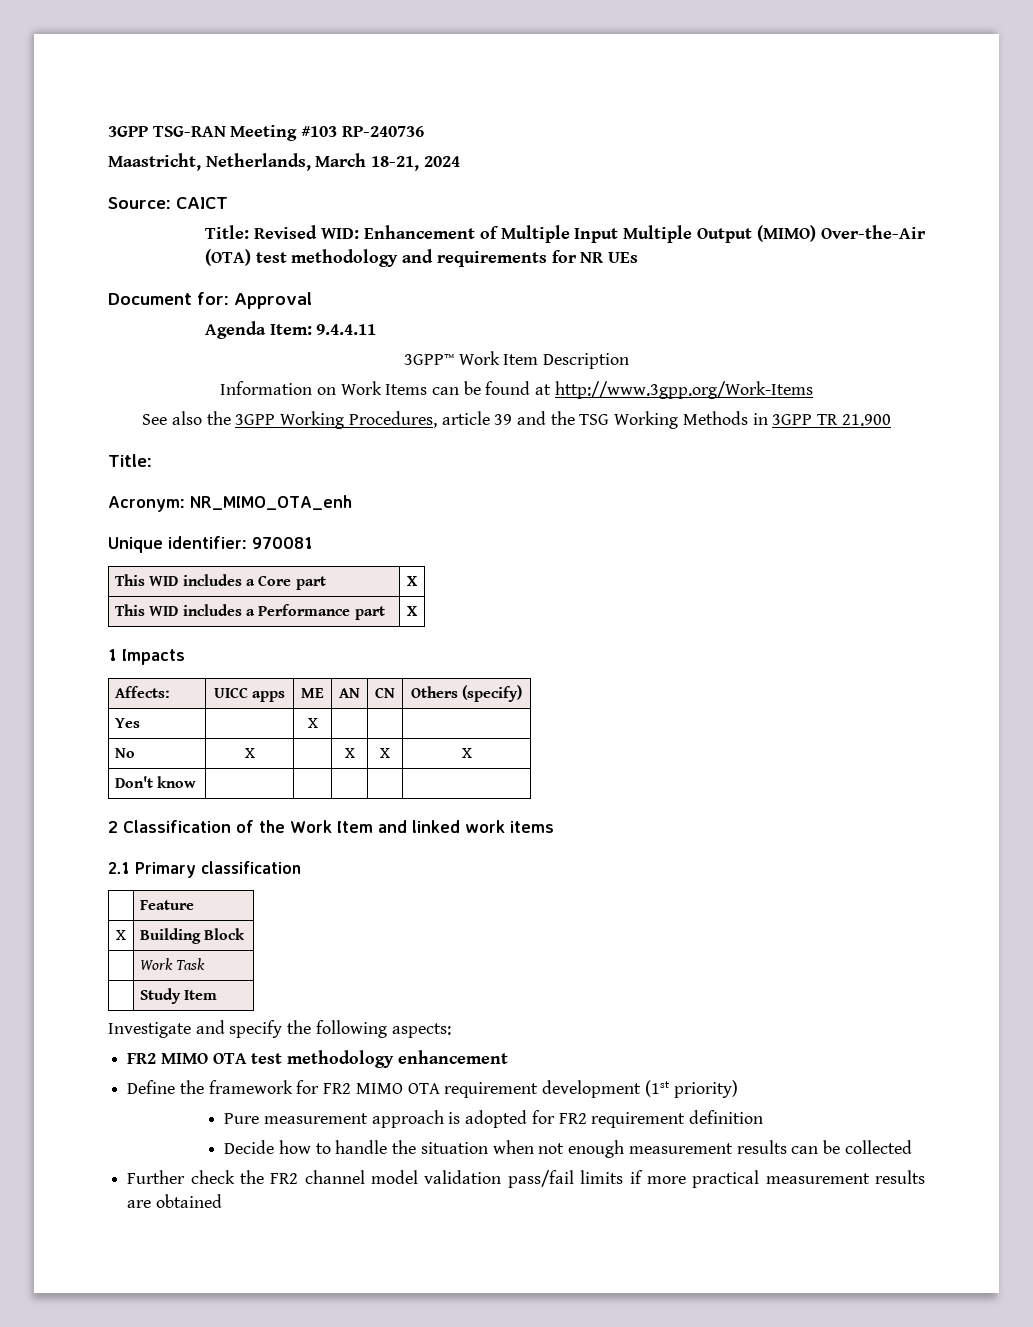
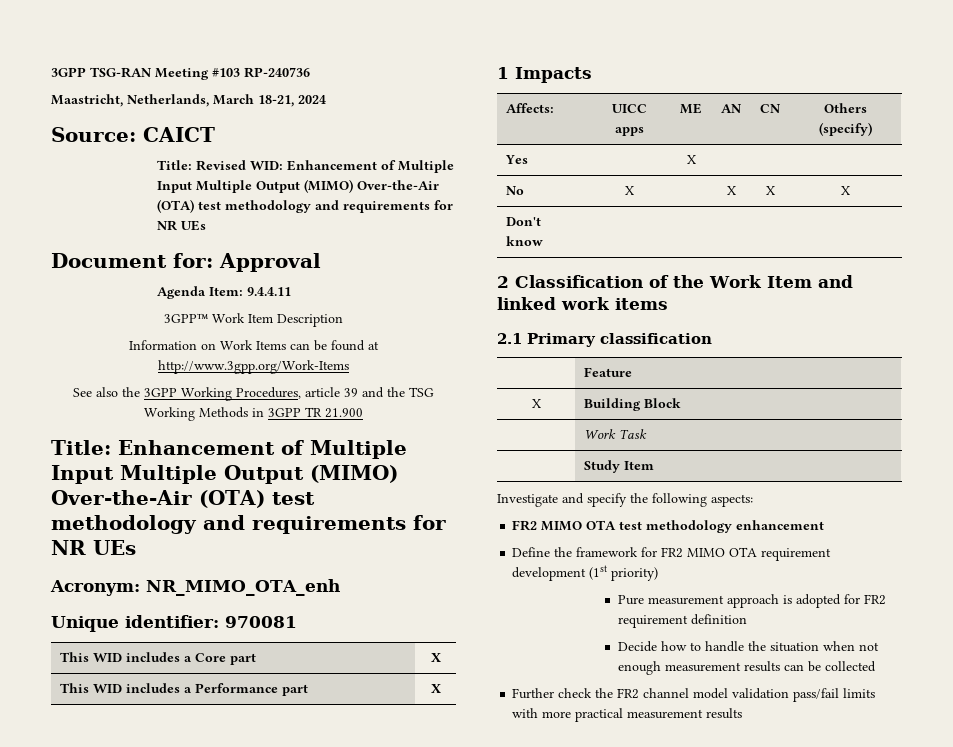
  See also the 3GPP Working Procedures, article 39 and the TSG Working Methods in 3GPP TR 21.900
- Title:
+ Title: Enhancement of Multiple Input Multiple Output (MIMO) Over-the-Air (OTA) test methodology and requirements for NR UEs
- Further check the FR2 channel model validation pass/fail limits if more practical measurement results are obtained
+ Further check the FR2 channel model validation pass/fail limits with more practical measurement results

